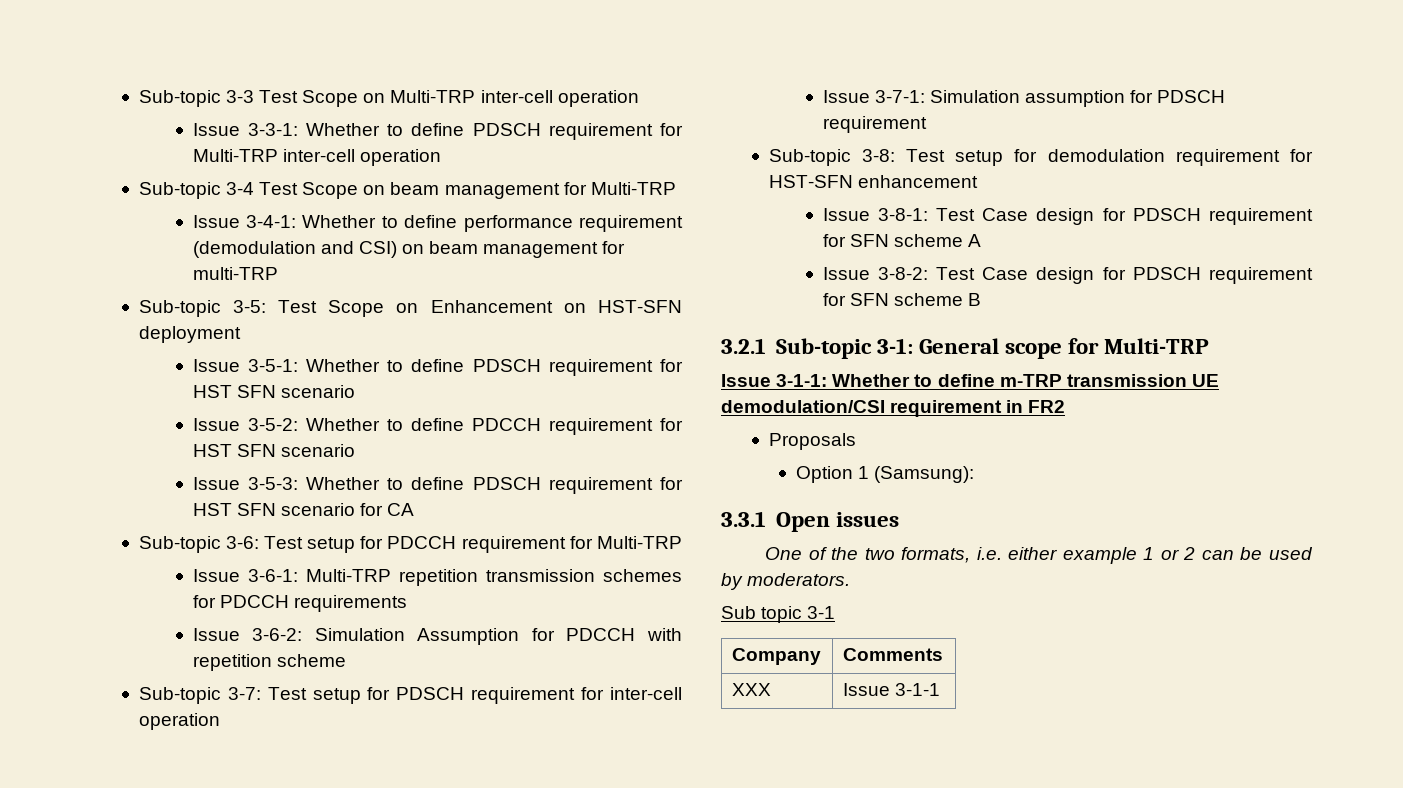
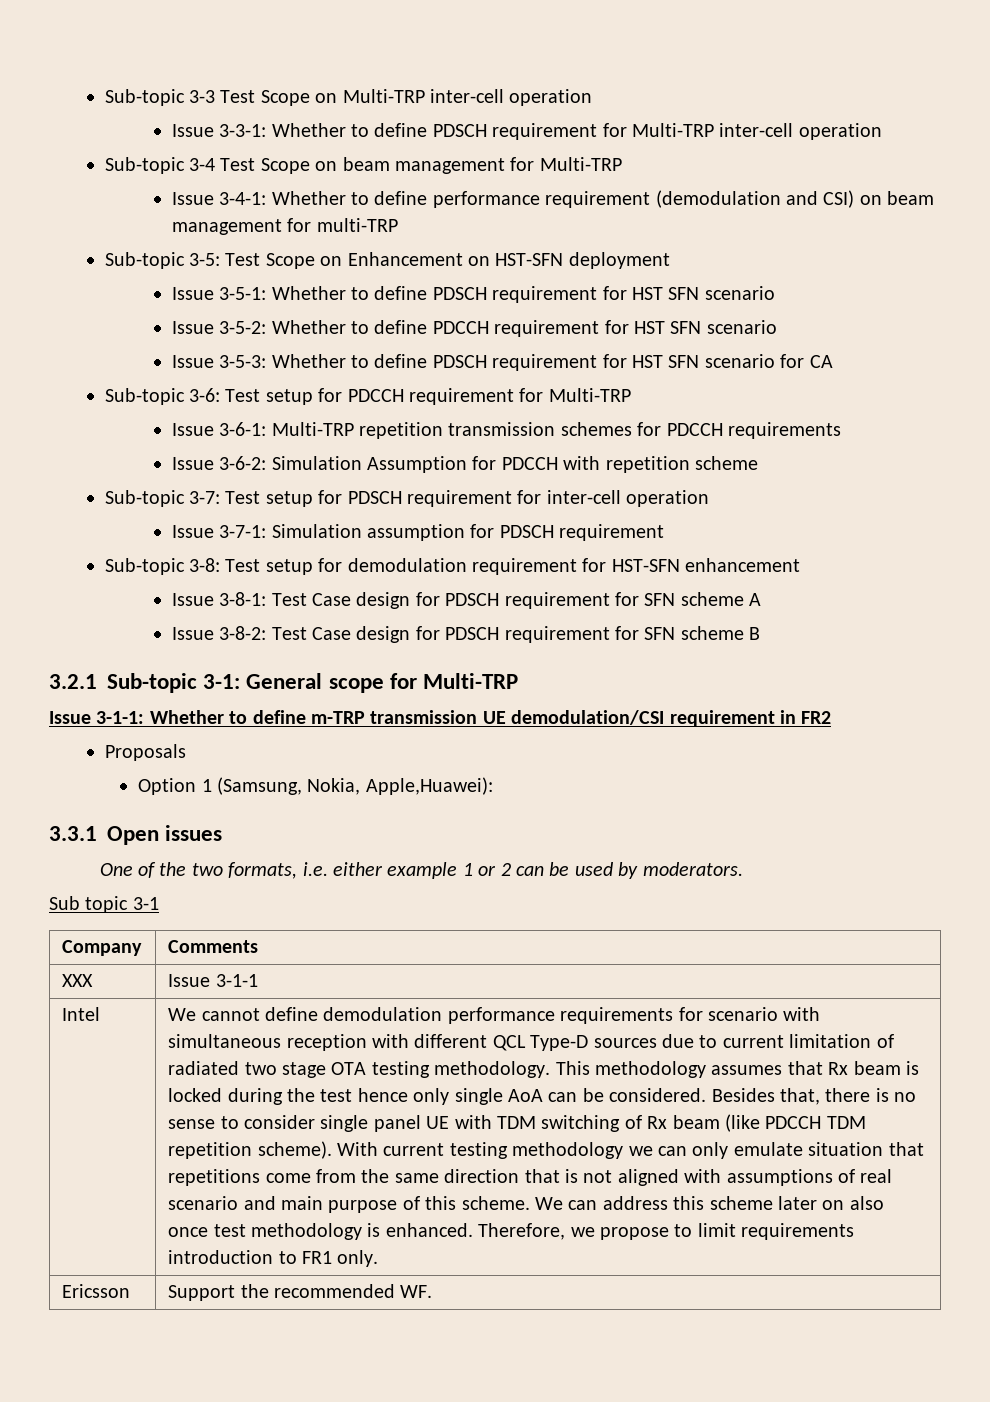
- Option 1 (Samsung):
+ Option 1 (Samsung, Nokia, Apple,Huawei):
+ Intel | We cannot define demodulation performance requirements for scenario with simultaneous reception with different QCL Type-D sources due to current limitation of radiated two stage OTA testing methodology. This methodology assumes that Rx beam is locked during the test hence only single AoA can be considered. Besides that, there is no sense to consider single panel UE with TDM switching of Rx beam (like PDCCH TDM repetition scheme). With current testing methodology we can only emulate situation that repetitions come from the same direction that is not aligned with assumptions of real scenario and main purpose of this scheme. We can address this scheme later on also once test methodology is enhanced. Therefore, we propose to limit requirements introduction to FR1 only.
+ Ericsson | Support the recommended WF.

